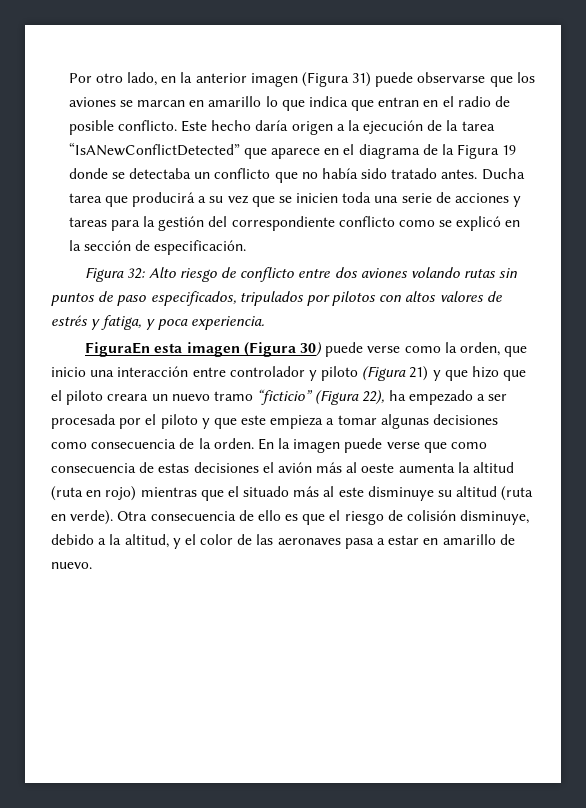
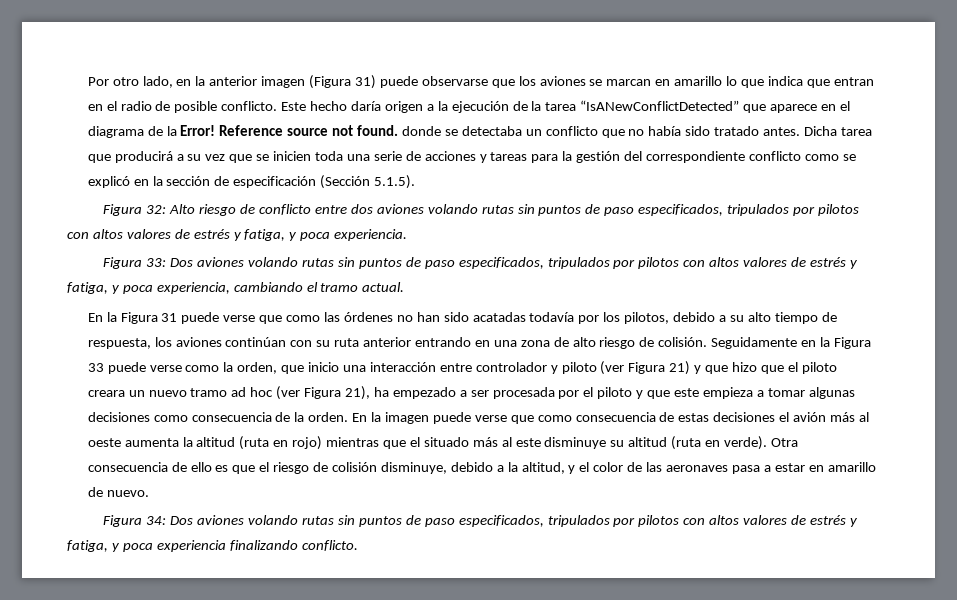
- Este hecho daría origen a la ejecución de la tarea “IsANewConflictDetected” que aparece en el diagrama de la Figura 19 donde se detectaba un conflicto que no había sido tratado antes.
+ Este hecho daría origen a la ejecución de la tarea “IsANewConflictDetected” que aparece en el diagrama de la Error! Reference source not found. donde se detectaba un conflicto que no había sido tratado antes.
- Ducha tarea que producirá a su vez que se inicien toda una serie de acciones y tareas para la gestión del correspondiente conflicto como se explicó en la sección de especificación.
+ Dicha tarea que producirá a su vez que se inicien toda una serie de acciones y tareas para la gestión del correspondiente conflicto como se explicó en la sección de especificación (Sección 5.1.5).
- FiguraEn esta imagen (Figura 30) puede verse como la orden, que inicio una interacción entre controlador y piloto (Figura 21) y que hizo que el piloto creara un nuevo tramo “ficticio” (Figura 22), ha empezado a ser procesada por el piloto y que este empieza a tomar algunas decisiones como consecuencia de la orden.
+ Figura 33: Dos aviones volando rutas sin puntos de paso especificados, tripulados por pilotos con altos valores de estrés y fatiga, y poca experiencia, cambiando el tramo actual.
+ En la Figura 31 puede verse que como las órdenes no han sido acatadas todavía por los pilotos, debido a su alto tiempo de respuesta, los aviones continúan con su ruta anterior entrando en una zona de alto riesgo de colisión. Seguidamente en la Figura 33 puede verse como la orden, que inicio una interacción entre controlador y piloto (ver Figura 21) y que hizo que el piloto creara un nuevo tramo ad hoc (ver Figura 21), ha empezado a ser procesada por el piloto y que este empieza a tomar algunas decisiones como consecuencia de la orden.
+ Figura 34: Dos aviones volando rutas sin puntos de paso especificados, tripulados por pilotos con altos valores de estrés y fatiga, y poca experiencia finalizando conflicto.

